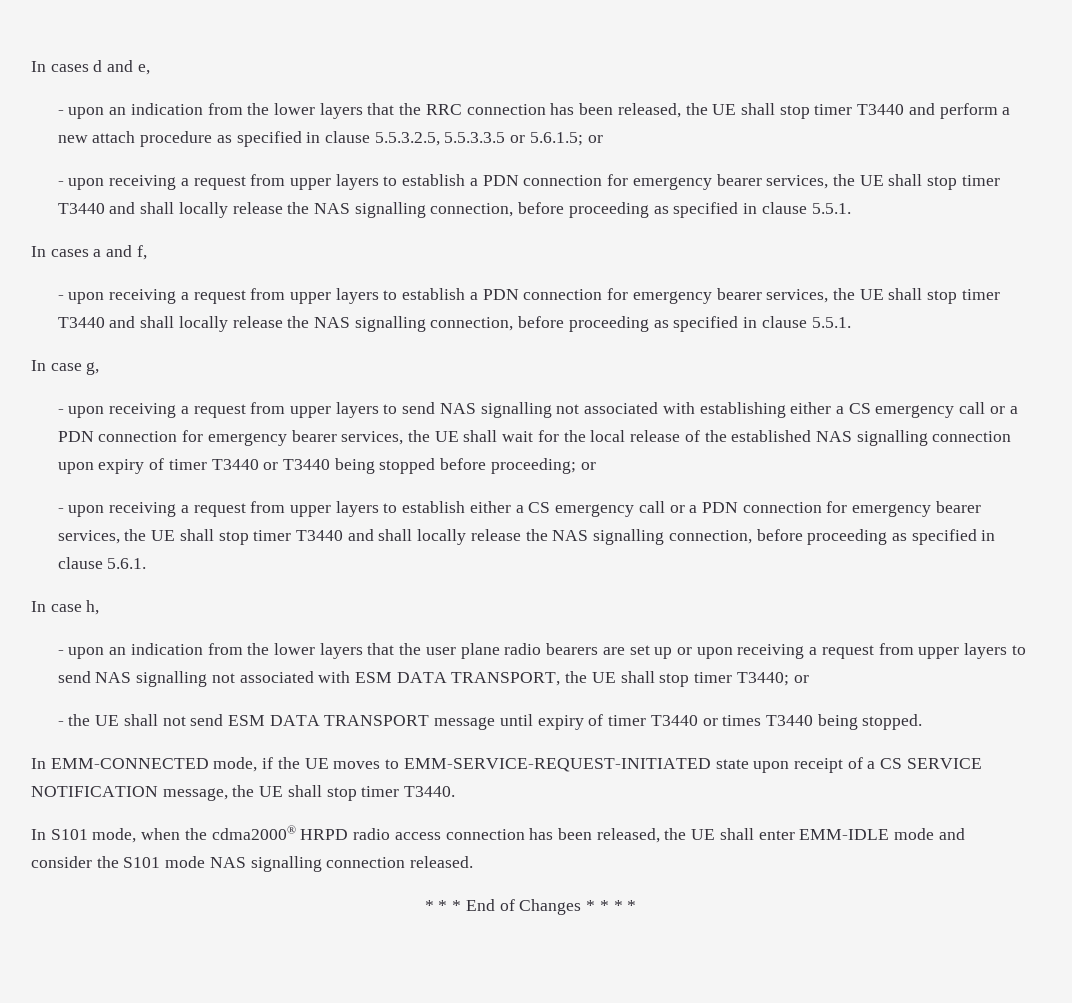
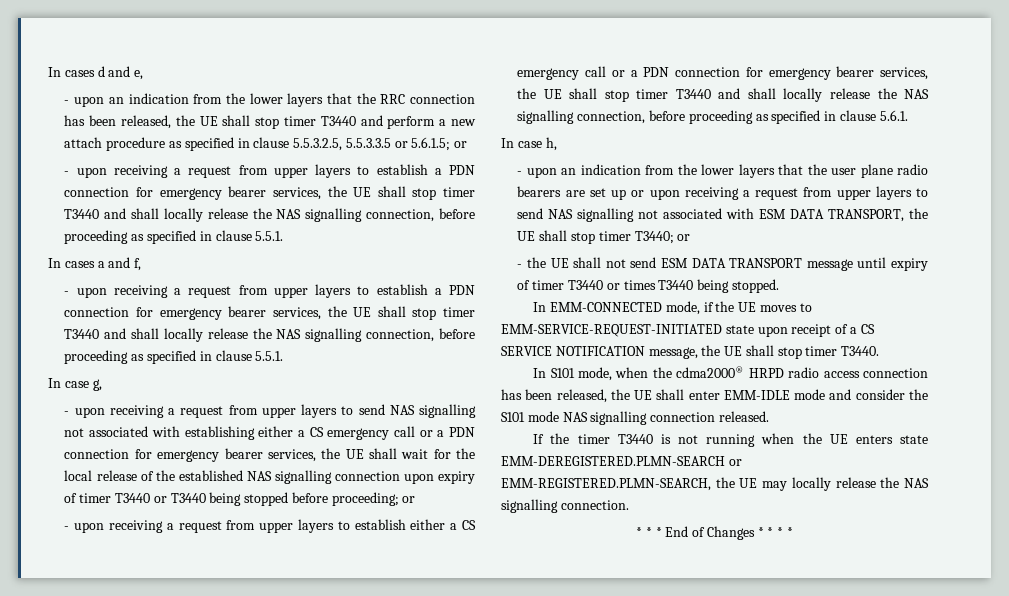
+ If the timer T3440 is not running when the UE enters state EMM-DEREGISTERED.PLMN-SEARCH or EMM-REGISTERED.PLMN-SEARCH, the UE may locally release the NAS signalling connection.

